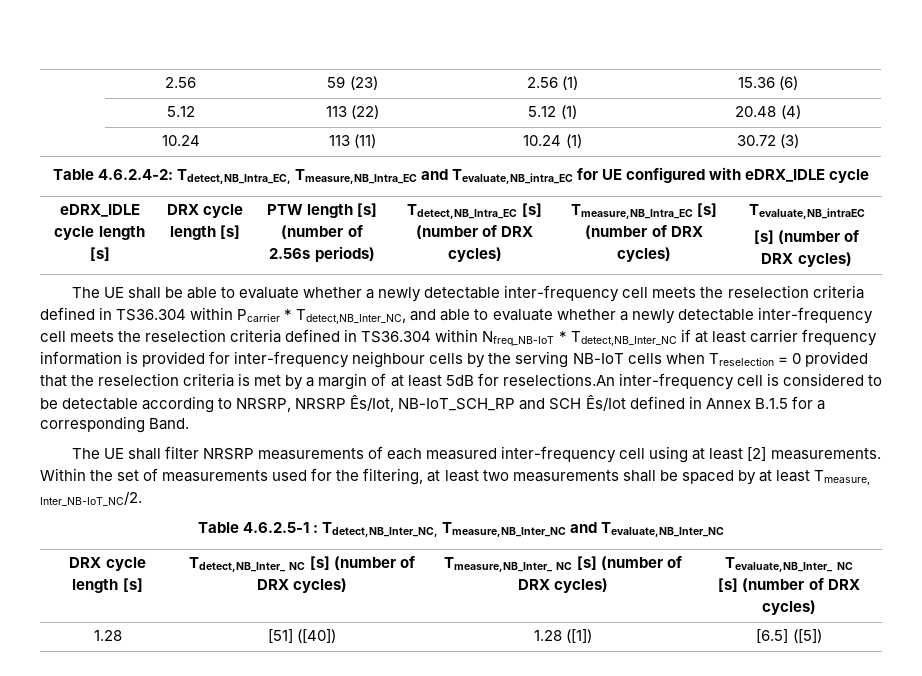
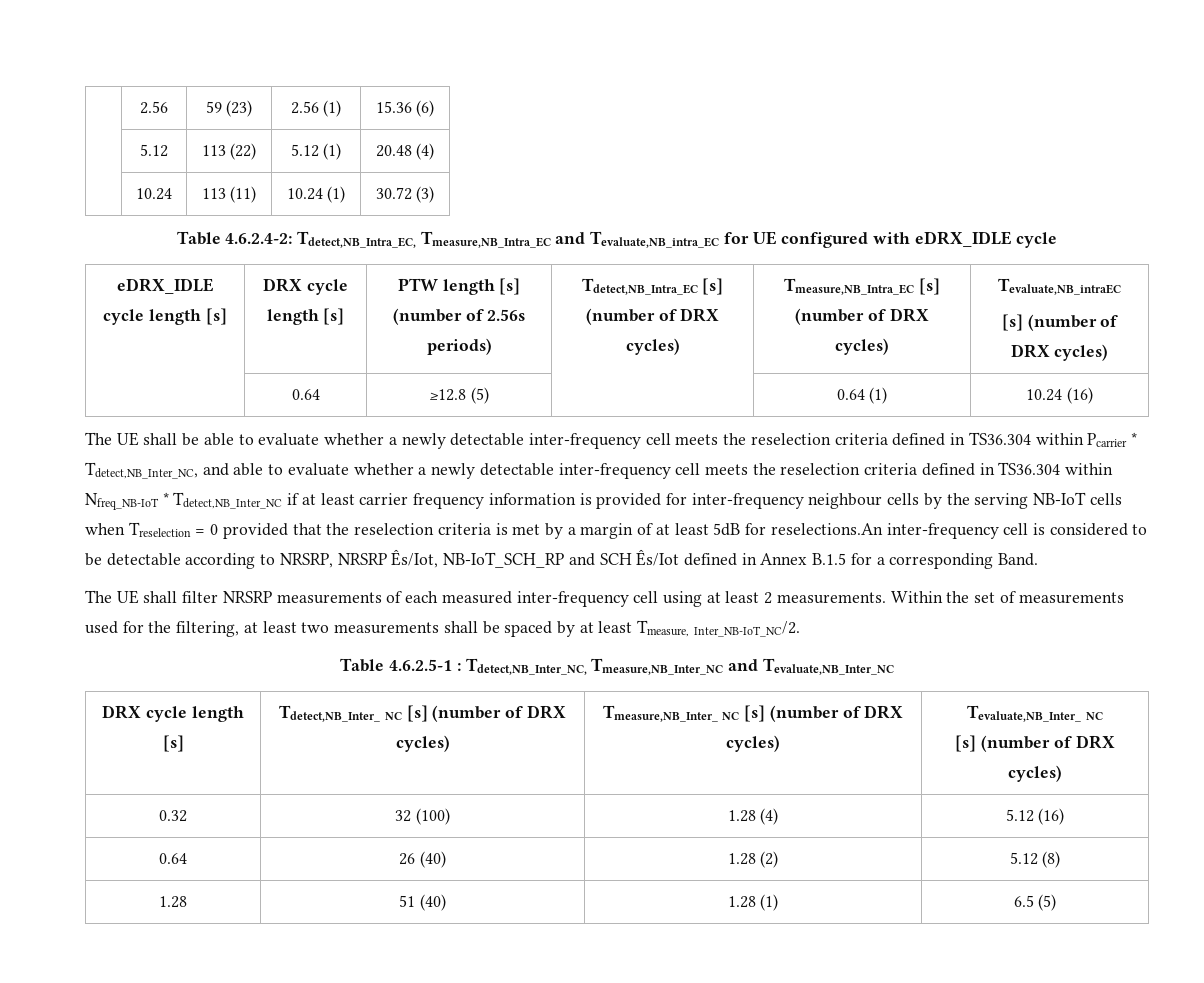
+ | 0.64 | ≥12.8 (5) | | 0.64 (1) | 10.24 (16)
- The UE shall filter NRSRP measurements of each measured inter-frequency cell using at least [2] measurements.
+ The UE shall filter NRSRP measurements of each measured inter-frequency cell using at least 2 measurements.
+ 0.32 | 32 (100) | 1.28 (4) | 5.12 (16)
+ 0.64 | 26 (40) | 1.28 (2) | 5.12 (8)
- 1.28 | [51] ([40]) | 1.28 ([1]) | [6.5] ([5])
+ 1.28 | 51 (40) | 1.28 (1) | 6.5 (5)

